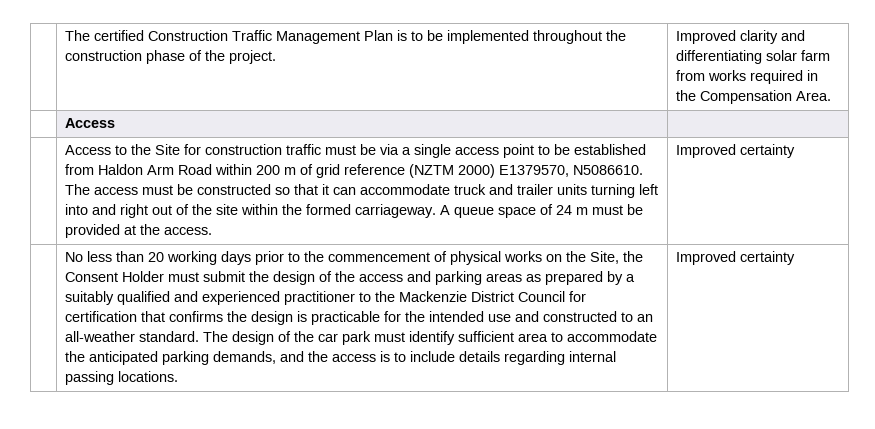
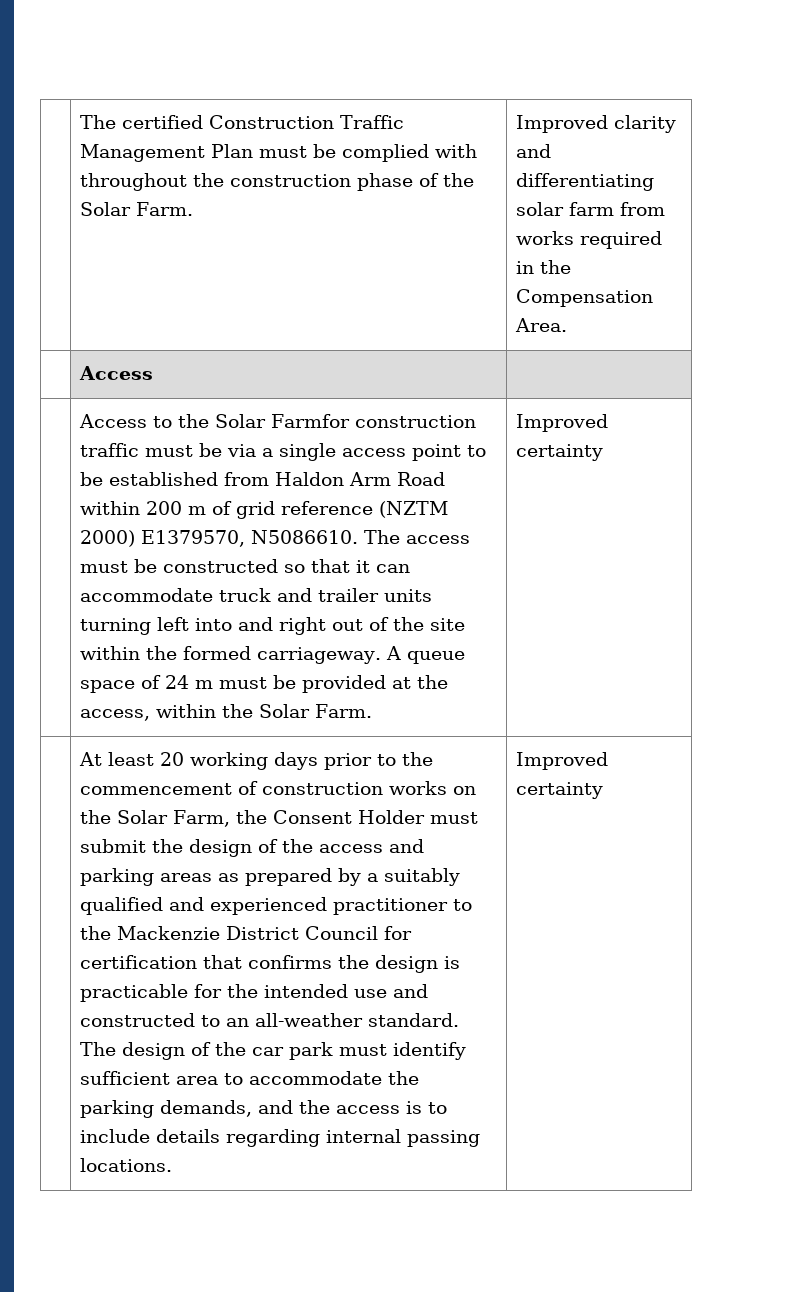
- | The certified Construction Traffic Management Plan is to be implemented throughout the construction phase of the project. | Improved clarity and differentiating solar farm from works required in the Compensation Area.
+ | The certified Construction Traffic Management Plan must be complied with throughout the construction phase of the Solar Farm. | Improved clarity and differentiating solar farm from works required in the Compensation Area.
- Access to the Site for construction traffic must be via a single access point to be established from Haldon Arm Road within 200 m of grid reference (NZTM 2000) E1379570, N5086610.
+ Access to the Solar Farmfor construction traffic must be via a single access point to be established from Haldon Arm Road within 200 m of grid reference (NZTM 2000) E1379570, N5086610.
- A queue space of 24 m must be provided at the access.
+ A queue space of 24 m must be provided at the access, within the Solar Farm.
- No less than 20 working days prior to the commencement of physical works on the Site, the Consent Holder must submit the design of the access and parking areas as prepared by a suitably qualified and experienced practitioner to the Mackenzie District Council for certification that confirms the design is practicable for the intended use and constructed to an all-weather standard.
+ At least 20 working days prior to the commencement of construction works on the Solar Farm, the Consent Holder must submit the design of the access and parking areas as prepared by a suitably qualified and experienced practitioner to the Mackenzie District Council for certification that confirms the design is practicable for the intended use and constructed to an all-weather standard.
- The design of the car park must identify sufficient area to accommodate the anticipated parking demands, and the access is to include details regarding internal passing locations.
+ The design of the car park must identify sufficient area to accommodate the parking demands, and the access is to include details regarding internal passing locations.

